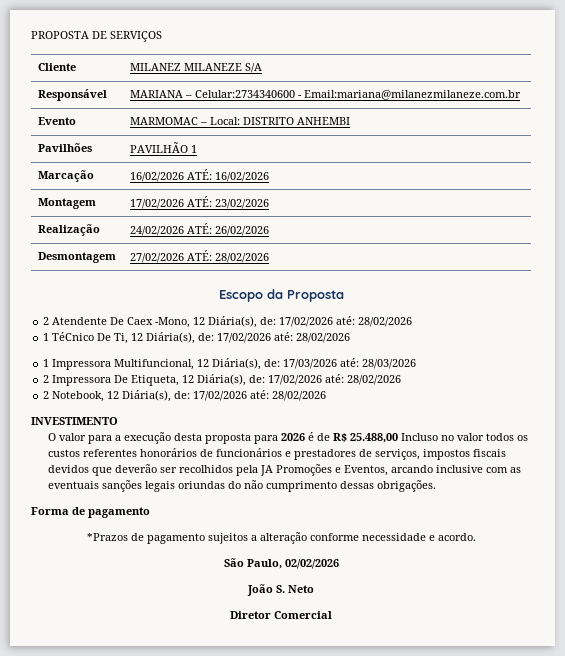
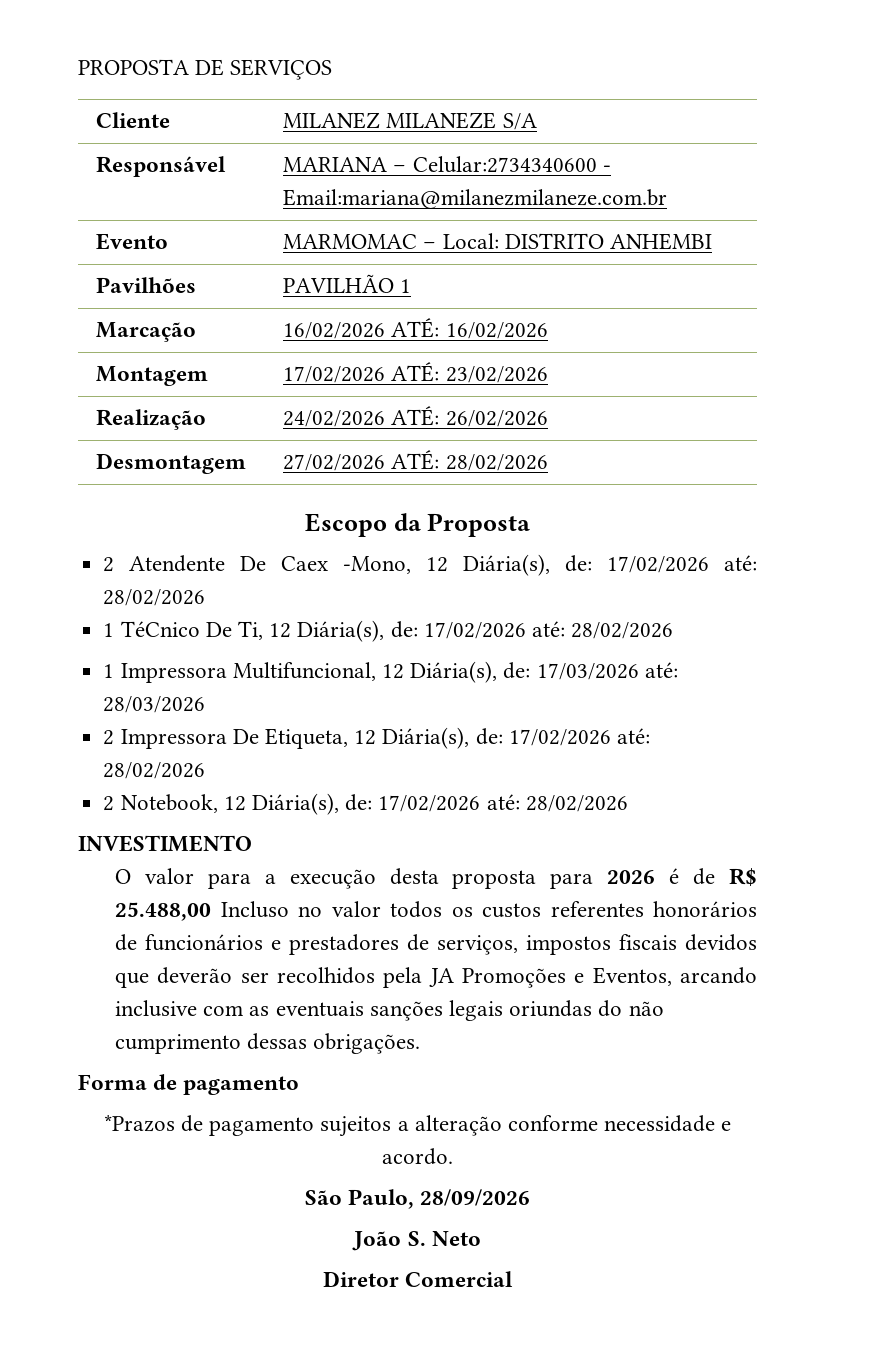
- São Paulo, 02/02/2026
+ São Paulo, 28/09/2026

